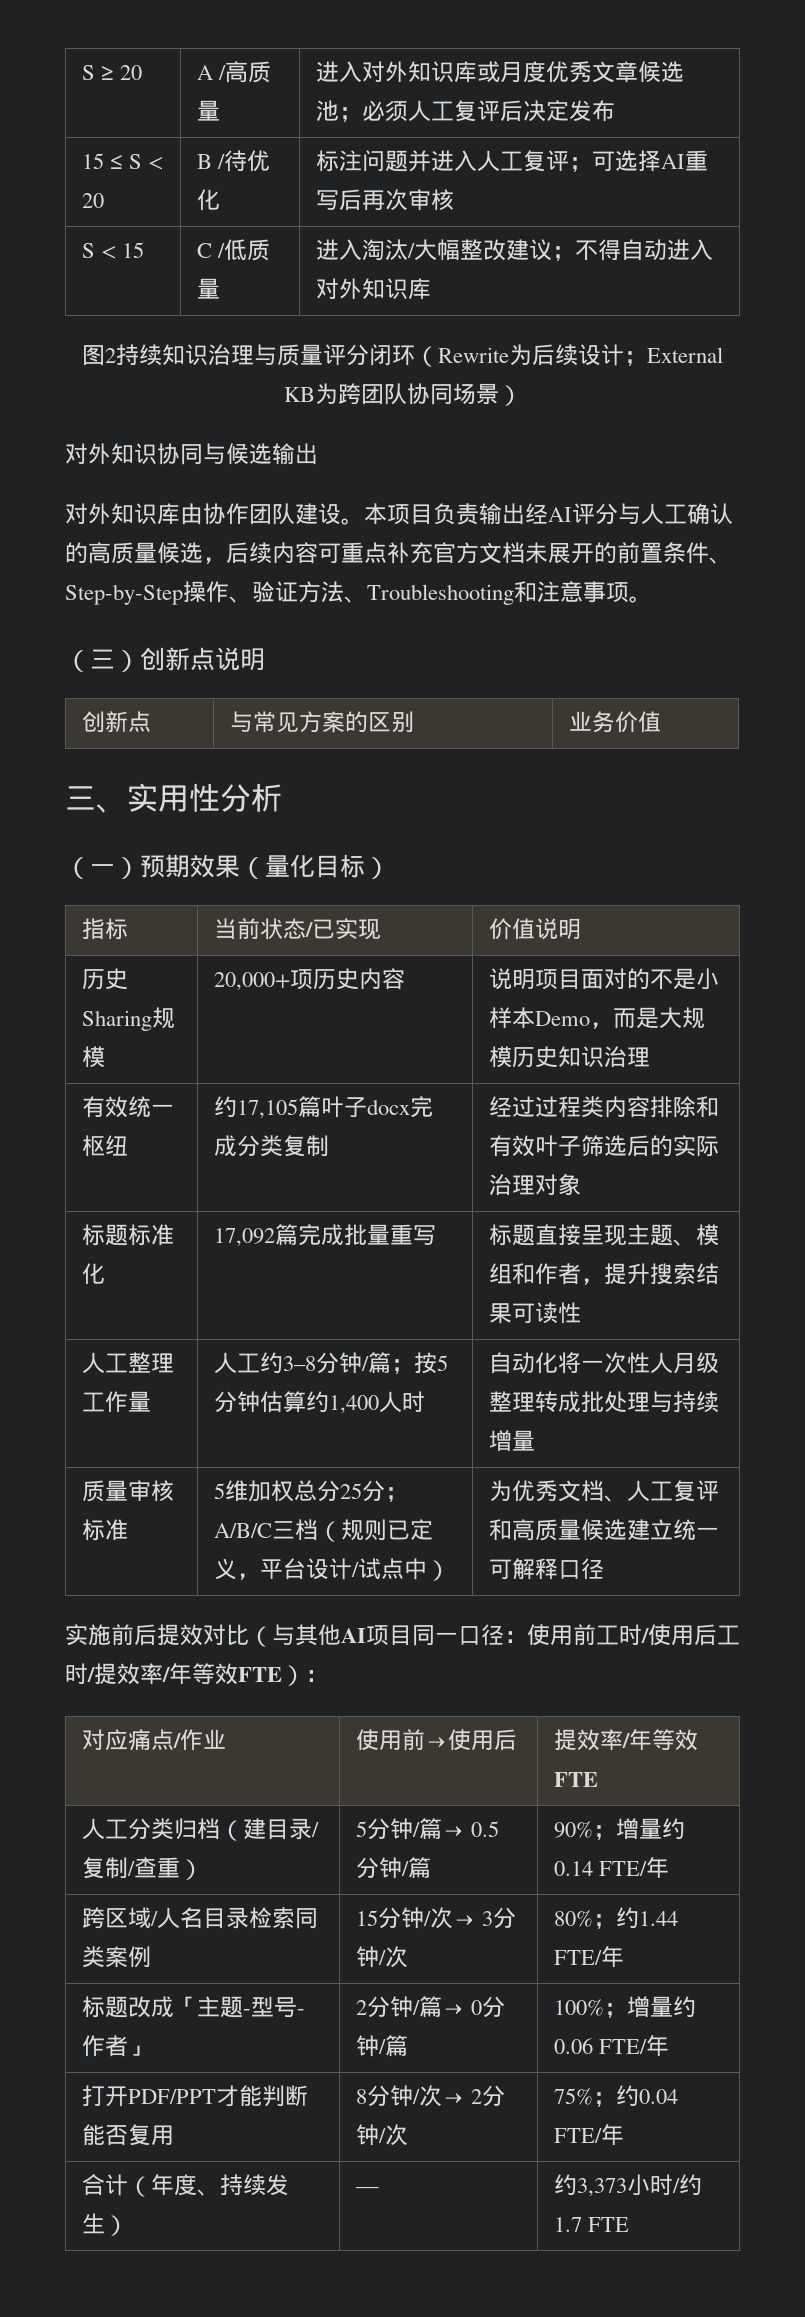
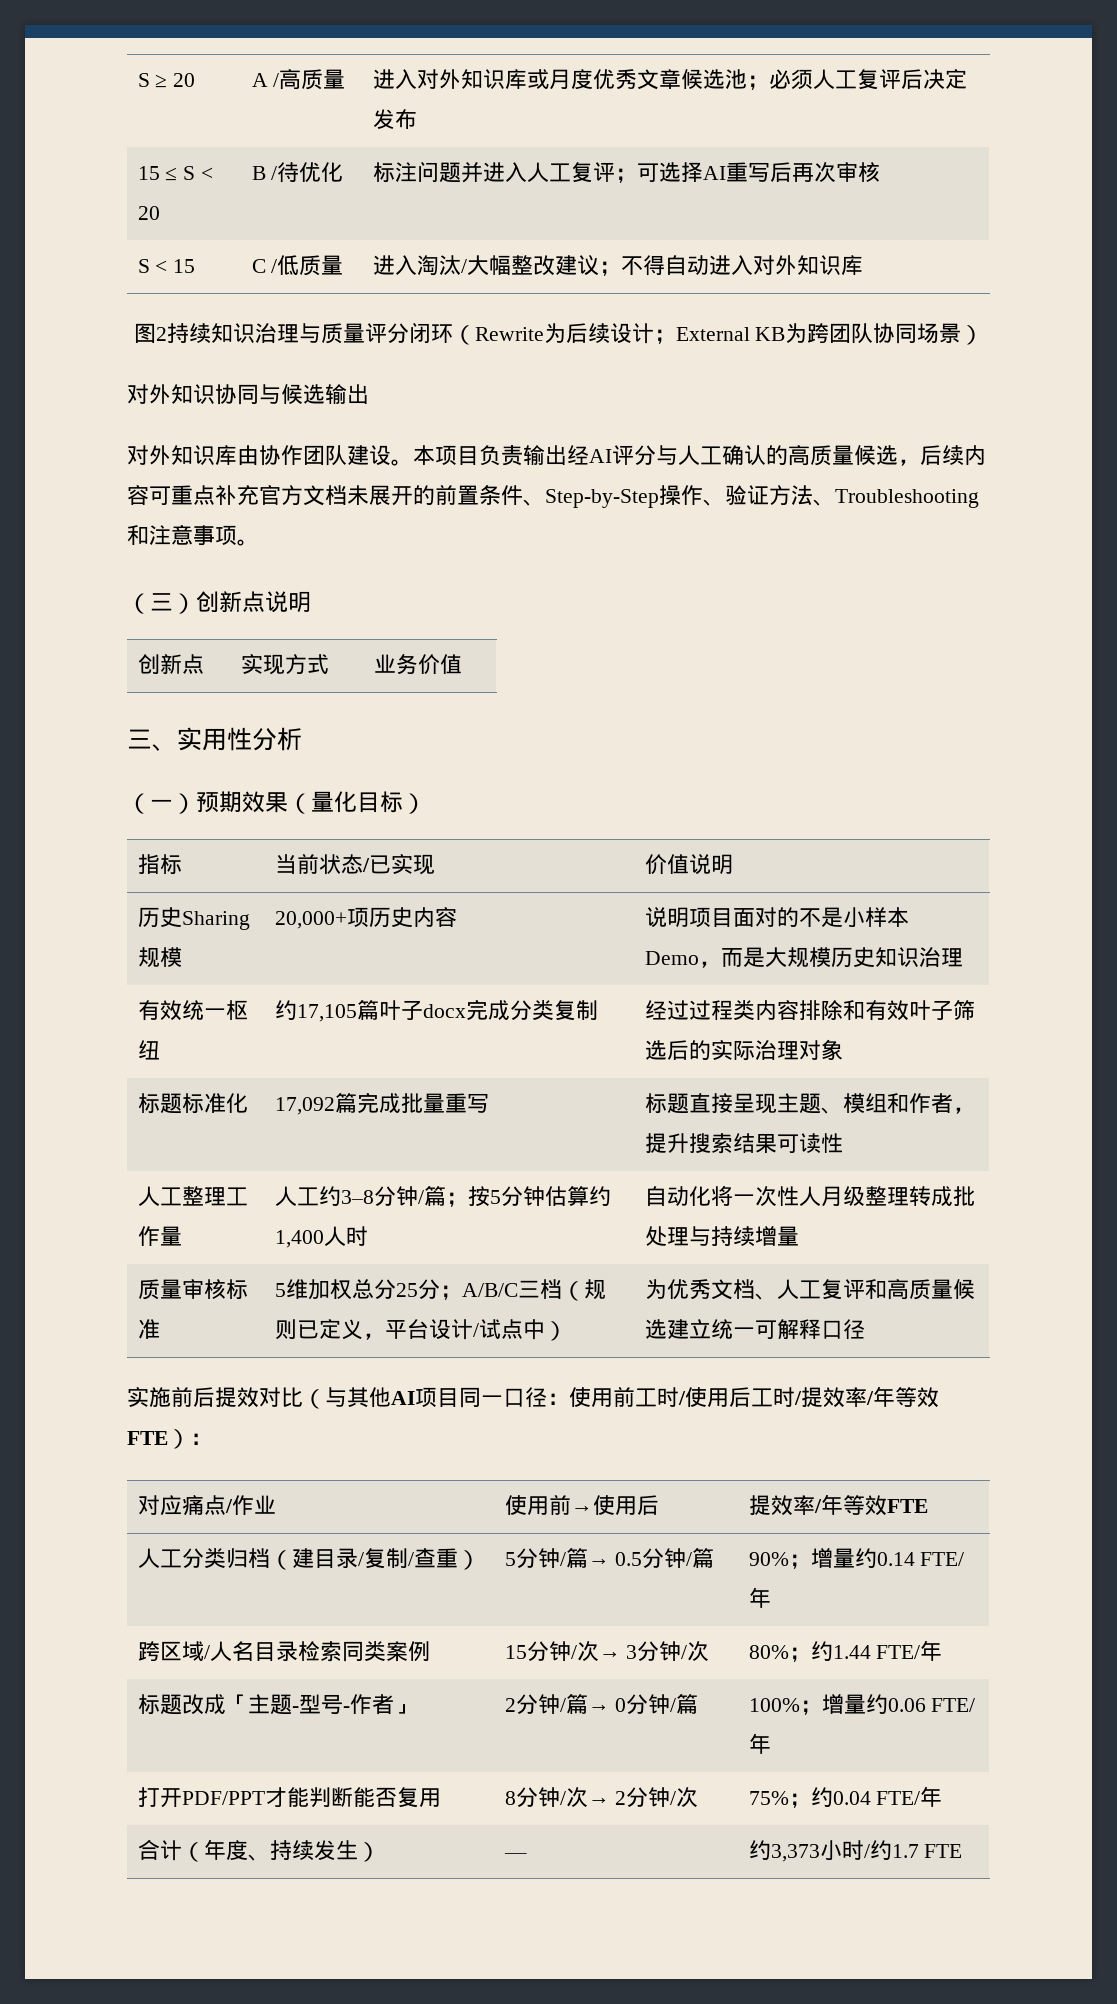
- 创新点 | 与常见方案的区别 | 业务价值
+ 创新点 | 实现方式 | 业务价值

